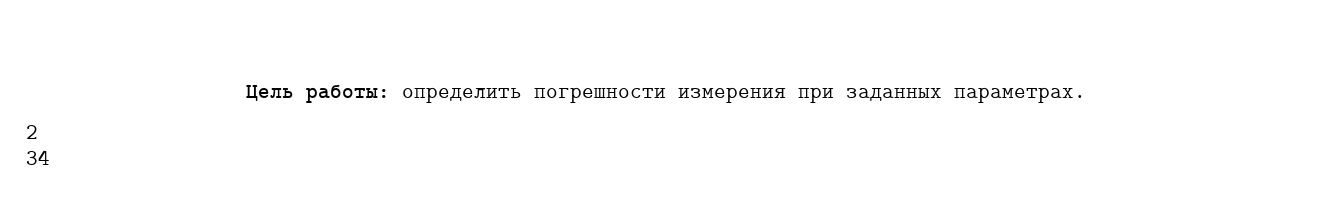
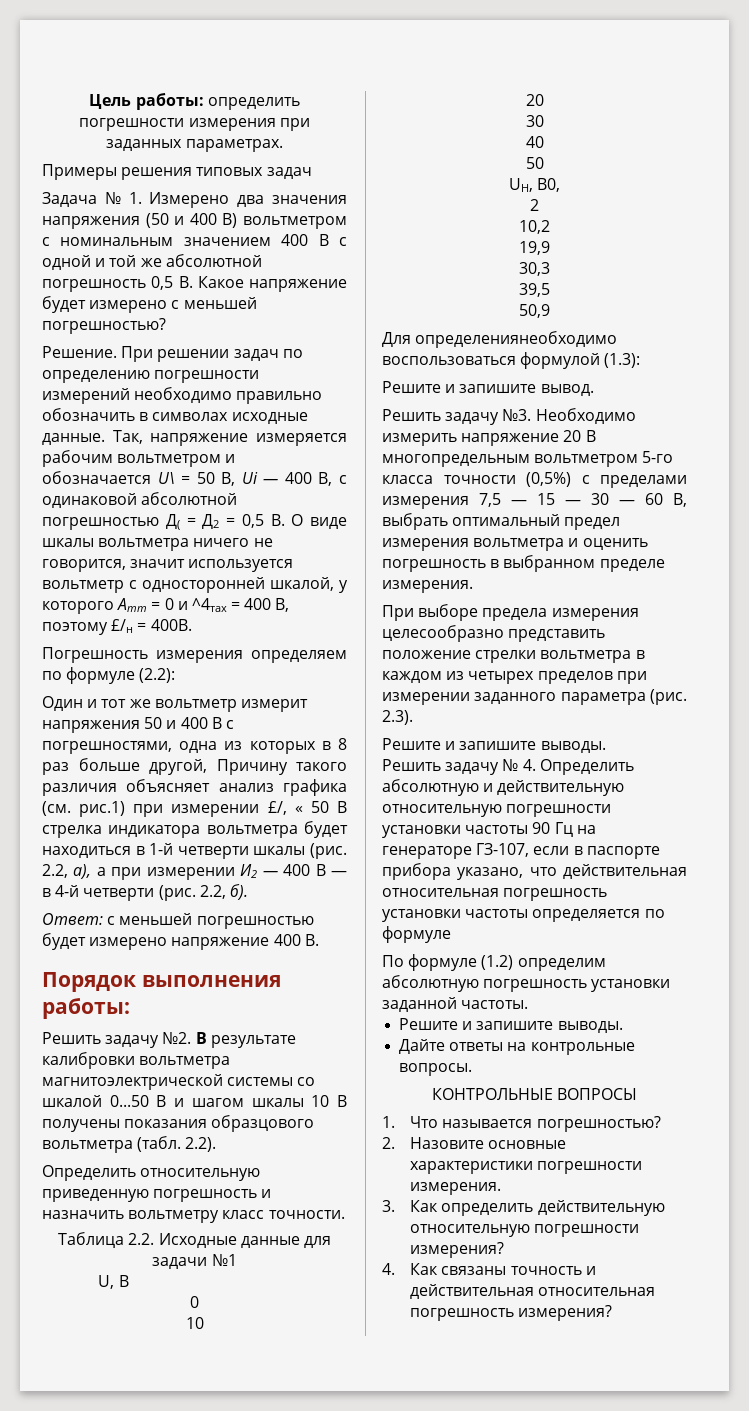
+ Примеры решения типовых задач
+ Задача № 1. Измерено два значения напряжения (50 и 400 В) вольтметром с номинальным значением 400 В с одной и той же абсолютной погрешность 0,5 В. Какое напряжение будет измерено с меньшей погрешностью?
+ Решение. При решении задач по определению погрешности измерений необходимо правильно обозначить в символах исходные данные. Так, напряжение измеряется рабочим вольтметром и обозначается U\ = 50 В, Ui — 400 В, с одинаковой абсолютной погрешностью Д( = Д2 = 0,5 В. О виде шкалы вольтметра ничего не говорится, значит используется вольтметр с односторонней шкалой, у которого Атт = 0 и ^4тах = 400 В, поэтому £/н = 400В.
+ Погрешность измерения определяем по формуле (2.2):
+ Один и тот же вольтметр измерит напряжения 50 и 400 В с погрешностями, одна из которых в 8 раз больше другой, Причину такого различия объясняет анализ графика (см. рис.1) при измерении £/, « 50 В стрелка индикатора вольтметра будет находиться в 1-й четверти шкалы (рис. 2.2, а), а при измерении И2 — 400 В — в 4-й четверти (рис. 2.2, б).
+ Ответ: с меньшей погрешностью будет измерено напряжение 400 В.
+ Порядок выполнения работы:
+ Решить задачу №2. В результате калибровки вольтметра магнитоэлектрической системы со шкалой 0...50 В и шагом шкалы 10 В получены показания образцового вольтметра (табл. 2.2).
+ Определить относительную приведенную погрешность и назначить вольтметру класс точности.
+ Таблица 2.2. Исходные данные для задачи №1
+ U, В
+ 0
+ 10
+ 20
+ 30
+ 40
+ 50
+ UН, В0,
  2
- 34
+ 10,2
+ 19,9
+ 30,3
+ 39,5
+ 50,9
+ Для определениянеобходимо воспользоваться формулой (1.3):
+ Решите и запишите вывод.
+ Решить задачу №3. Необходимо измерить напряжение 20 В многопредельным вольтметром 5-го класса точности (0,5%) с пределами измерения 7,5 — 15 — 30 — 60 В, выбрать оптимальный предел измерения вольтметра и оценить погрешность в выбранном пределе измерения.
+ При выборе предела измерения целесообразно представить положение стрелки вольтметра в каждом из четырех пределов при измерении заданного параметра (рис. 2.3).
+ Решите и запишите выводы.
+ Решить задачу № 4. Определить абсолютную и действительную относительную погрешности установки частоты 90 Гц на генераторе ГЗ-107, если в паспорте прибора указано, что действительная относительная погрешность установки частоты определяется по формуле
+ По формуле (1.2) определим абсолютную погрешность установки заданной частоты.
+ Решите и запишите выводы.
+ Дайте ответы на контрольные вопросы.
+ КОНТРОЛЬНЫЕ ВОПРОСЫ
+ 1. Что называется погрешностью?
+ 2. Назовите основные характеристики погрешности измерения.
+ 3. Как определить действительную относительную погрешности измерения?
+ 4. Как связаны точность и действительная относительная погрешность измерения?

